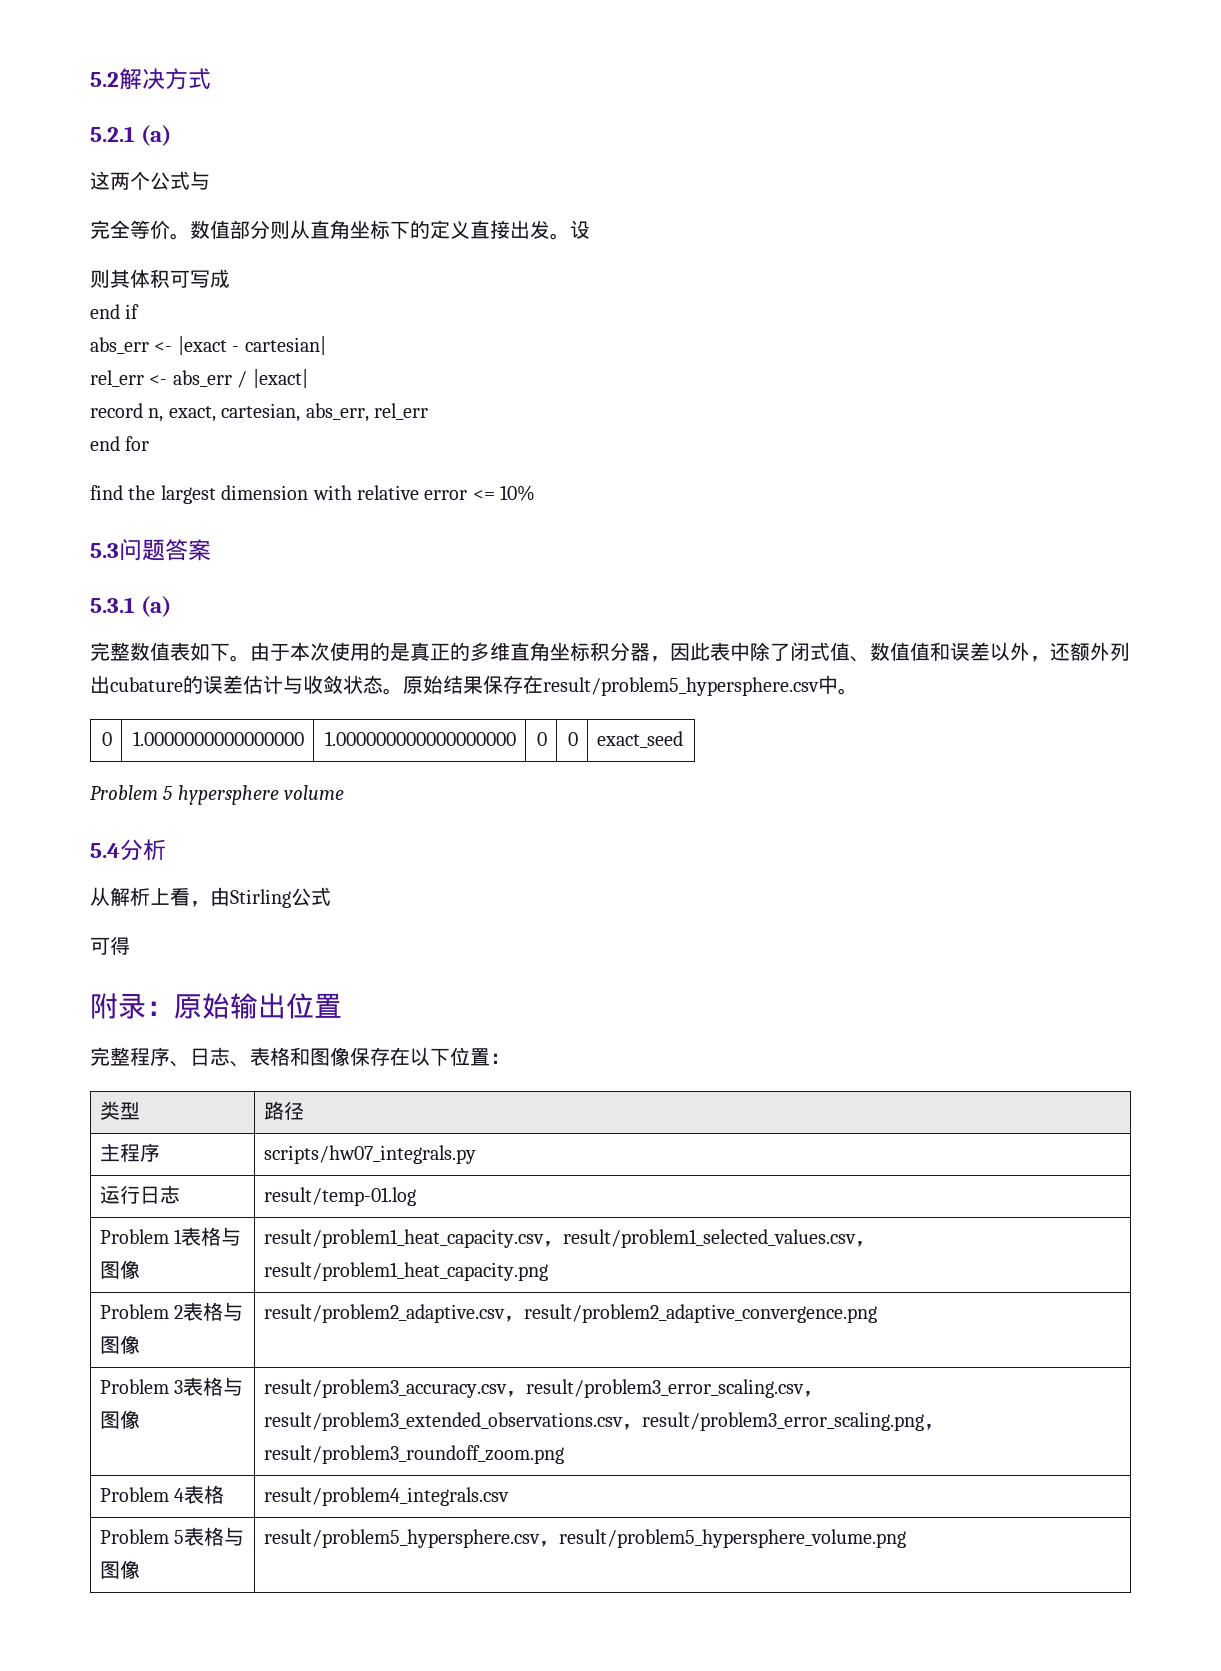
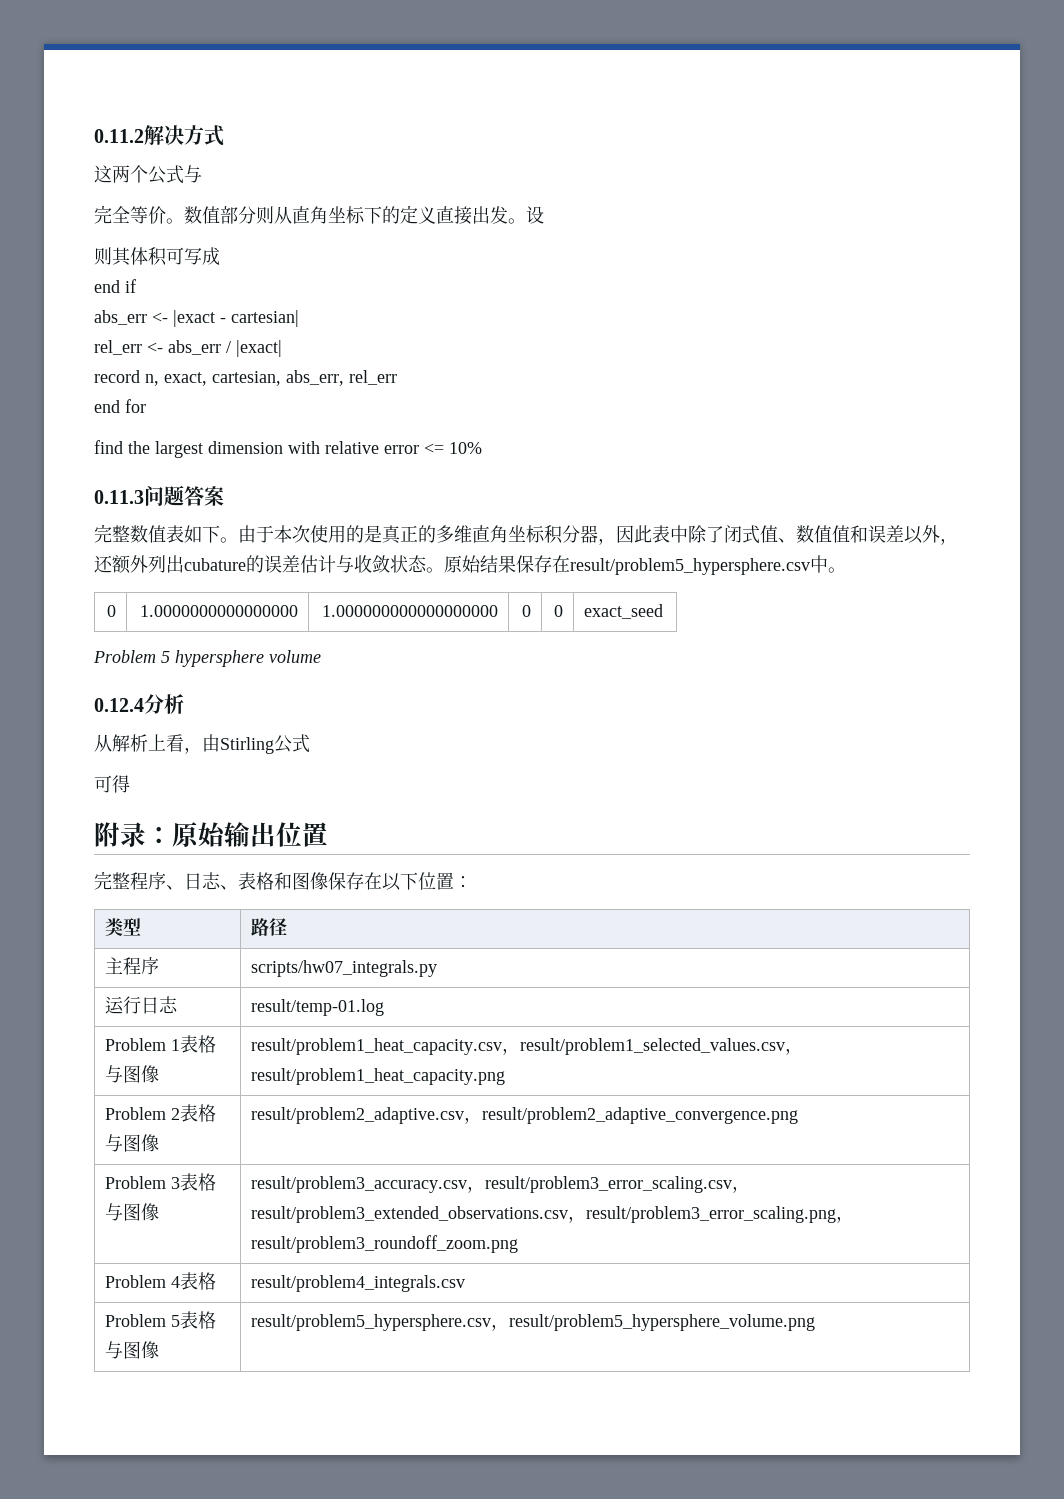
- 5.2解决方式
+ 0.11.2解决方式
- 5.2.1 (a)
- 5.3问题答案
+ 0.11.3问题答案
- 5.3.1 (a)
- 5.4分析
+ 0.12.4分析

